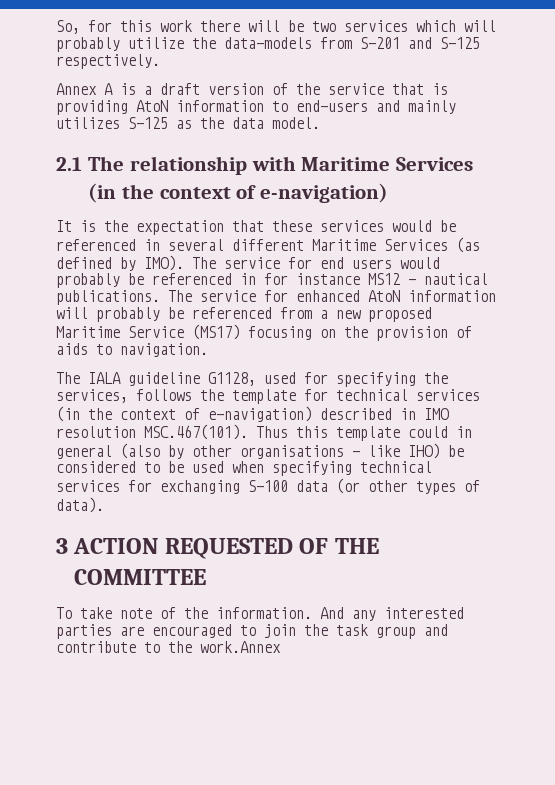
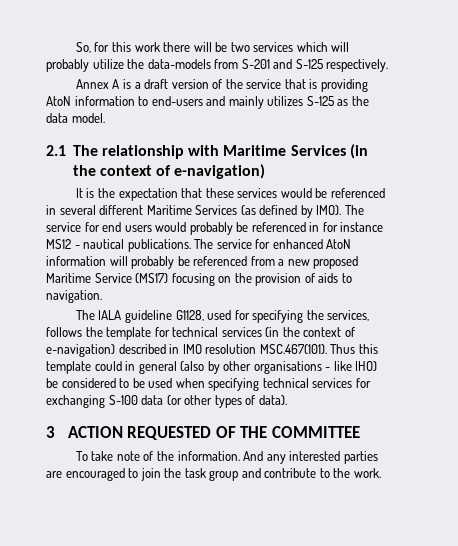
- And any interested parties are encouraged to join the task group and contribute to the work.Annex
+ And any interested parties are encouraged to join the task group and contribute to the work.

